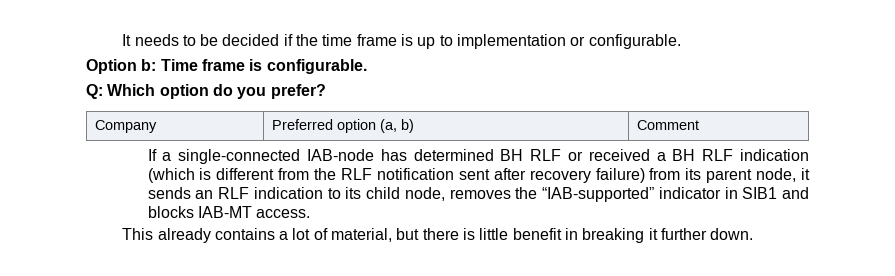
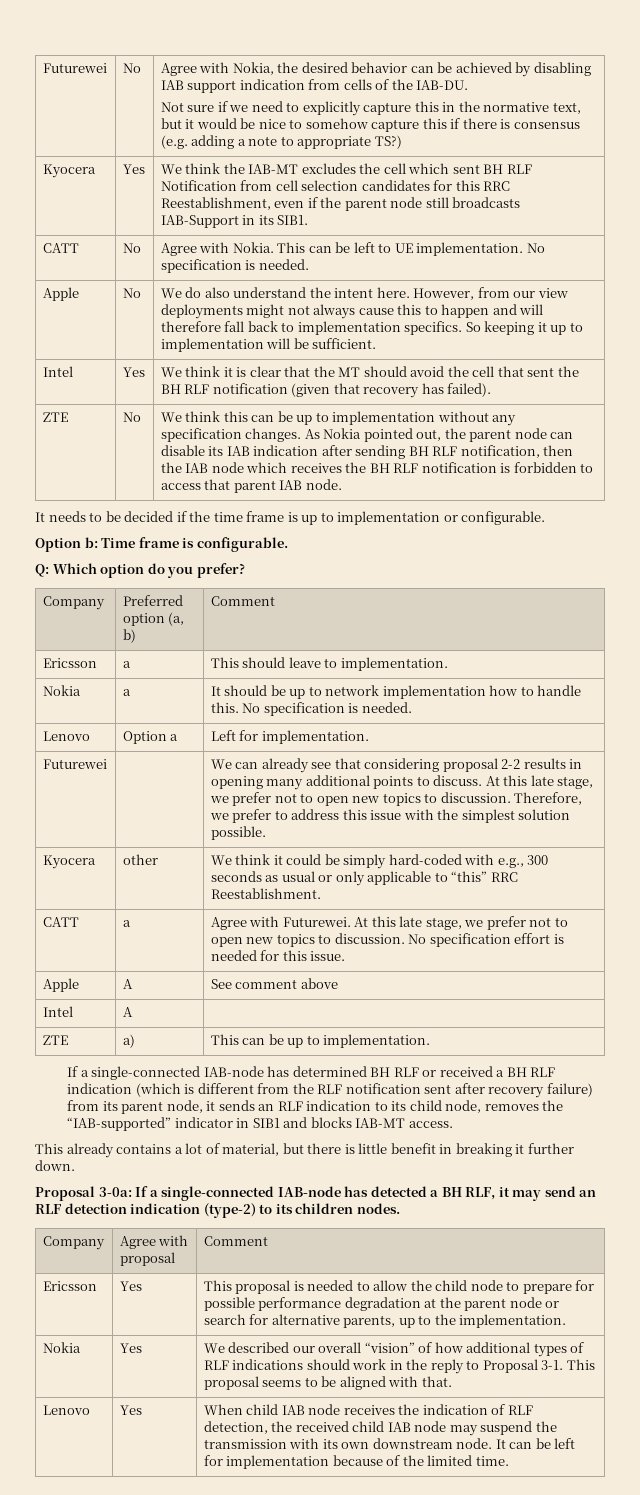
+ Futurewei | No | Agree with Nokia, the desired behavior can be achieved by disabling IAB support indication from cells of the IAB-DU.
+ Not sure if we need to explicitly capture this in the normative text, but it would be nice to somehow capture this if there is consensus (e.g. adding a note to appropriate TS?)
+ Kyocera | Yes | We think the IAB-MT excludes the cell which sent BH RLF Notification from cell selection candidates for this RRC Reestablishment, even if the parent node still broadcasts IAB-Support in its SIB1.
+ CATT | No | Agree with Nokia. This can be left to UE implementation. No specification is needed.
+ Apple | No | We do also understand the intent here. However, from our view deployments might not always cause this to happen and will therefore fall back to implementation specifics. So keeping it up to implementation will be sufficient.
+ Intel | Yes | We think it is clear that the MT should avoid the cell that sent the BH RLF notification (given that recovery has failed).
+ ZTE | No | We think this can be up to implementation without any specification changes. As Nokia pointed out, the parent node can disable its IAB indication after sending BH RLF notification, then the IAB node which receives the BH RLF notification is forbidden to access that parent IAB node.
+ Ericsson | a | This should leave to implementation.
+ Nokia | a | It should be up to network implementation how to handle this. No specification is needed.
+ Lenovo | Option a | Left for implementation.
+ Futurewei | | We can already see that considering proposal 2-2 results in opening many additional points to discuss. At this late stage, we prefer not to open new topics to discussion. Therefore, we prefer to address this issue with the simplest solution possible.
+ Kyocera | other | We think it could be simply hard-coded with e.g., 300 seconds as usual or only applicable to “this” RRC Reestablishment.
+ CATT | a | Agree with Futurewei. At this late stage, we prefer not to open new topics to discussion. No specification effort is needed for this issue.
+ Apple | A | See comment above
+ Intel | A |
+ ZTE | a) | This can be up to implementation.
+ Proposal 3-0a: If a single-connected IAB-node has detected a BH RLF, it may send an RLF detection indication (type-2) to its children nodes.
+ Company | Agree with proposal | Comment
+ Ericsson | Yes | This proposal is needed to allow the child node to prepare for possible performance degradation at the parent node or search for alternative parents, up to the implementation.
+ Nokia | Yes | We described our overall “vision” of how additional types of RLF indications should work in the reply to Proposal 3-1. This proposal seems to be aligned with that.
+ Lenovo | Yes | When child IAB node receives the indication of RLF detection, the received child IAB node may suspend the transmission with its own downstream node. It can be left for implementation because of the limited time.

